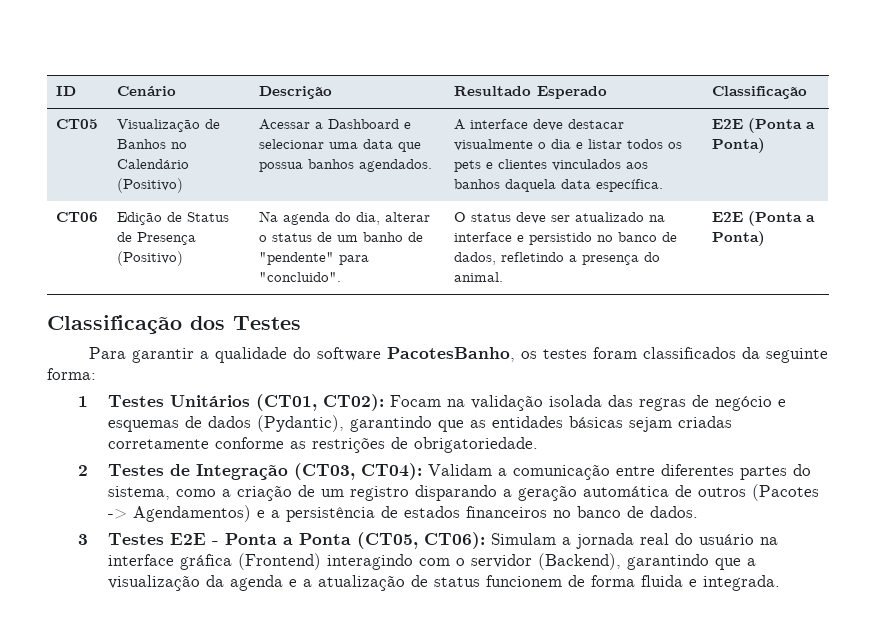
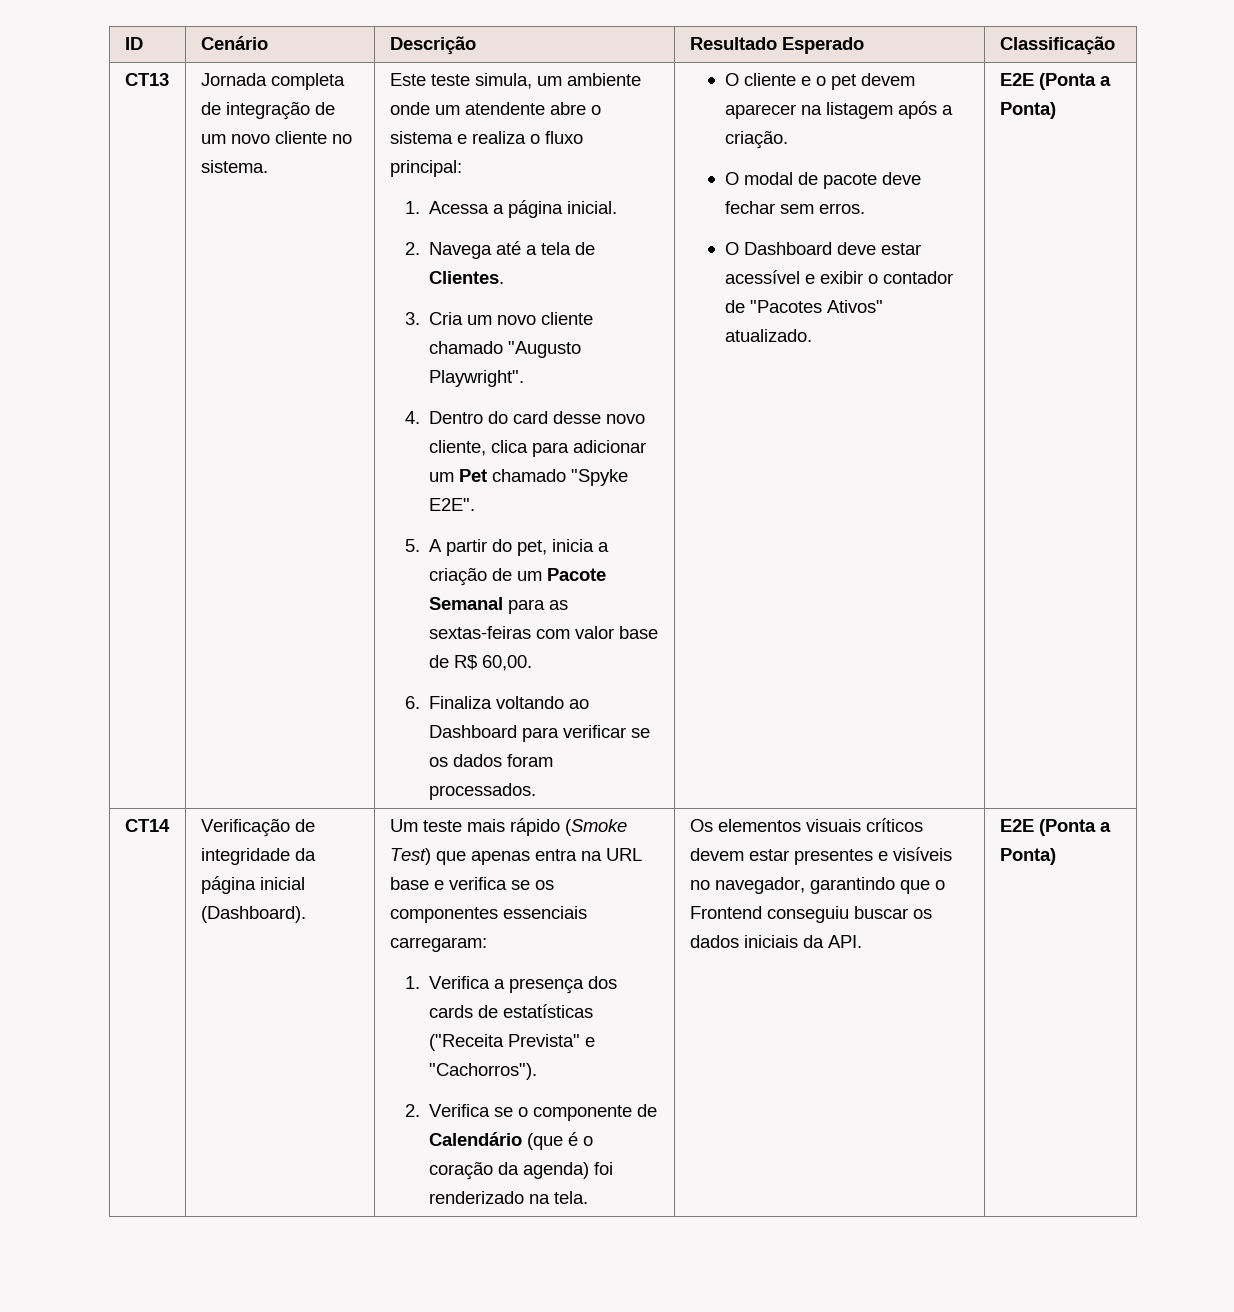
- CT05 | Visualização de Banhos no Calendário (Positivo) | Acessar a Dashboard e selecionar uma data que possua banhos agendados. | A interface deve destacar visualmente o dia e listar todos os pets e clientes vinculados aos banhos daquela data específica. | E2E (Ponta a Ponta)
- CT06 | Edição de Status de Presença (Positivo) | Na agenda do dia, alterar o status de um banho de "pendente" para "concluido". | O status deve ser atualizado na interface e persistido no banco de dados, refletindo a presença do animal. | E2E (Ponta a Ponta)
- Classificação dos Testes
- Para garantir a qualidade do software PacotesBanho, os testes foram classificados da seguinte forma:
- 1 Testes Unitários (CT01, CT02): Focam na validação isolada das regras de negócio e esquemas de dados (Pydantic), garantindo que as entidades básicas sejam criadas corretamente conforme as restrições de obrigatoriedade.
- 2 Testes de Integração (CT03, CT04): Validam a comunicação entre diferentes partes do sistema, como a criação de um registro disparando a geração automática de outros (Pacotes -> Agendamentos) e a persistência de estados financeiros no banco de dados.
- 3 Testes E2E - Ponta a Ponta (CT05, CT06): Simulam a jornada real do usuário na interface gráfica (Frontend) interagindo com o servidor (Backend), garantindo que a visualização da agenda e a atualização de status funcionem de forma fluida e integrada.
+ CT13 | Jornada completa de integração de um novo cliente no sistema. | Este teste simula, um ambiente onde um atendente abre o sistema e realiza o fluxo principal:
+ 1. Acessa a página inicial.
+ 2. Navega até a tela de Clientes.
+ 3. Cria um novo cliente chamado "Augusto Playwright".
+ 4. Dentro do card desse novo cliente, clica para adicionar um Pet chamado "Spyke E2E".
+ 5. A partir do pet, inicia a criação de um Pacote Semanal para as sextas-feiras com valor base de R$ 60,00.
+ 6. Finaliza voltando ao Dashboard para verificar se os dados foram processados. | O cliente e o pet devem aparecer na listagem após a criação.
+ O modal de pacote deve fechar sem erros.
+ O Dashboard deve estar acessível e exibir o contador de "Pacotes Ativos" atualizado. | E2E (Ponta a Ponta)
+ CT14 | Verificação de integridade da página inicial (Dashboard). | Um teste mais rápido (Smoke Test) que apenas entra na URL base e verifica se os componentes essenciais carregaram:
+ 1. Verifica a presença dos cards de estatísticas ("Receita Prevista" e "Cachorros").
+ 2. Verifica se o componente de Calendário (que é o coração da agenda) foi renderizado na tela. | Os elementos visuais críticos devem estar presentes e visíveis no navegador, garantindo que o Frontend conseguiu buscar os dados iniciais da API. | E2E (Ponta a Ponta)

